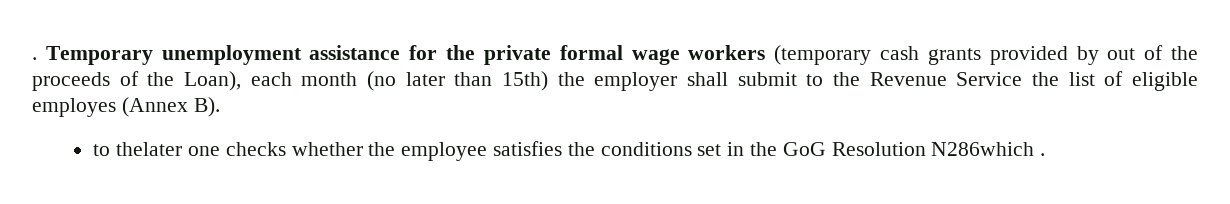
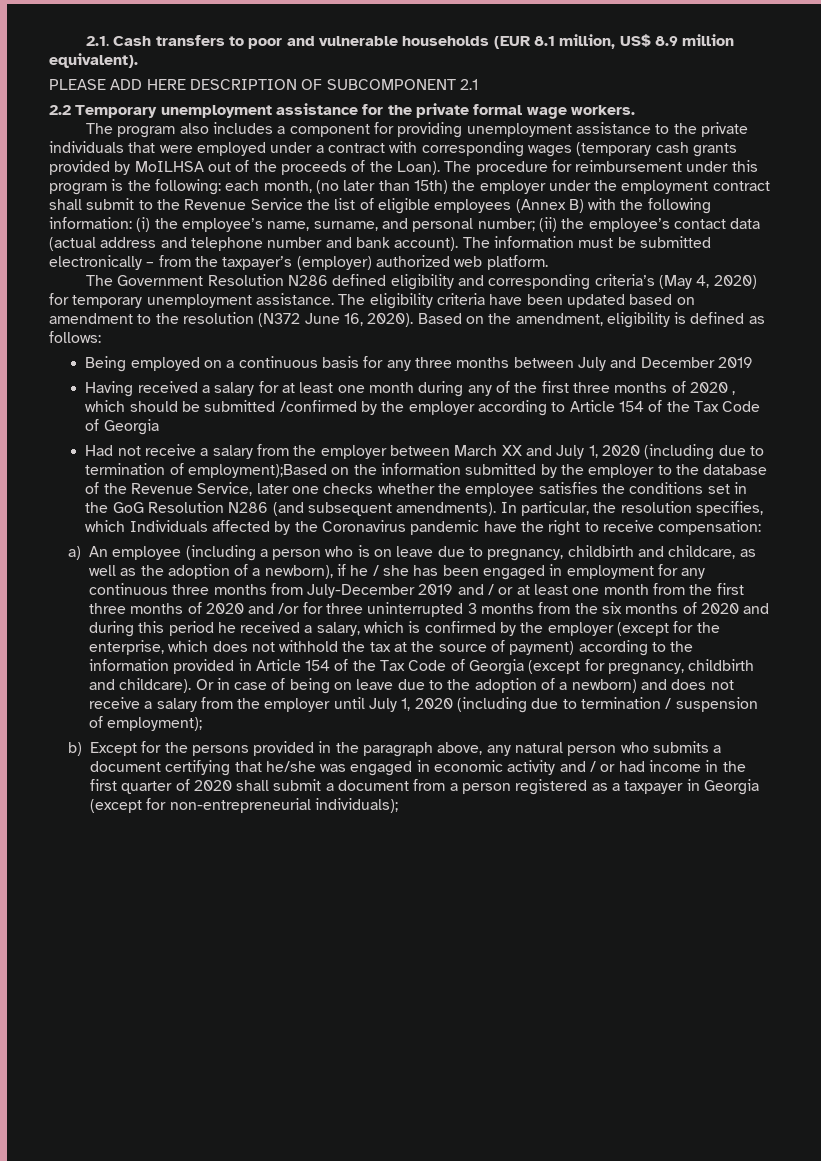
- . Temporary unemployment assistance for the private formal wage workers (temporary cash grants provided by out of the proceeds of the Loan), each month (no later than 15th) the employer shall submit to the Revenue Service the list of eligible employes (Annex B).
- to thelater one checks whether the employee satisfies the conditions set in the GoG Resolution N286which .
+ 2.1. Cash transfers to poor and vulnerable households (EUR 8.1 million, US$ 8.9 million equivalent).
+ PLEASE ADD HERE DESCRIPTION OF SUBCOMPONENT 2.1
+ 2.2 Temporary unemployment assistance for the private formal wage workers.
+ The program also includes a component for providing unemployment assistance to the private individuals that were employed under a contract with corresponding wages (temporary cash grants provided by MoILHSA out of the proceeds of the Loan). The procedure for reimbursement under this program is the following: each month, (no later than 15th) the employer under the employment contract shall submit to the Revenue Service the list of eligible employees (Annex B) with the following information: (i) the employee’s name, surname, and personal number; (ii) the employee’s contact data (actual address and telephone number and bank account). The information must be submitted electronically – from the taxpayer’s (employer) authorized web platform.
+ The Government Resolution N286 defined eligibility and corresponding criteria’s (May 4, 2020) for temporary unemployment assistance. The eligibility criteria have been updated based on amendment to the resolution (N372 June 16, 2020). Based on the amendment, eligibility is defined as follows:
+ Being employed on a continuous basis for any three months between July and December 2019
+ Having received a salary for at least one month during any of the first three months of 2020 , which should be submitted /confirmed by the employer according to Article 154 of the Tax Code of Georgia
+ Had not receive a salary from the employer between March XX and July 1, 2020 (including due to termination of employment);Based on the information submitted by the employer to the database of the Revenue Service, later one checks whether the employee satisfies the conditions set in the GoG Resolution N286 (and subsequent amendments). In particular, the resolution specifies, which Individuals affected by the Coronavirus pandemic have the right to receive compensation:
+ a) An employee (including a person who is on leave due to pregnancy, childbirth and childcare, as well as the adoption of a newborn), if he / she has been engaged in employment for any continuous three months from July-December 2019 and / or at least one month from the first three months of 2020 and /or for three uninterrupted 3 months from the six months of 2020 and during this period he received a salary, which is confirmed by the employer (except for the enterprise, which does not withhold the tax at the source of payment) according to the information provided in Article 154 of the Tax Code of Georgia (except for pregnancy, childbirth and childcare). Or in case of being on leave due to the adoption of a newborn) and does not receive a salary from the employer until July 1, 2020 (including due to termination / suspension of employment);
+ b) Except for the persons provided in the paragraph above, any natural person who submits a document certifying that he/she was engaged in economic activity and / or had income in the first quarter of 2020 shall submit a document from a person registered as a taxpayer in Georgia (except for non-entrepreneurial individuals);

